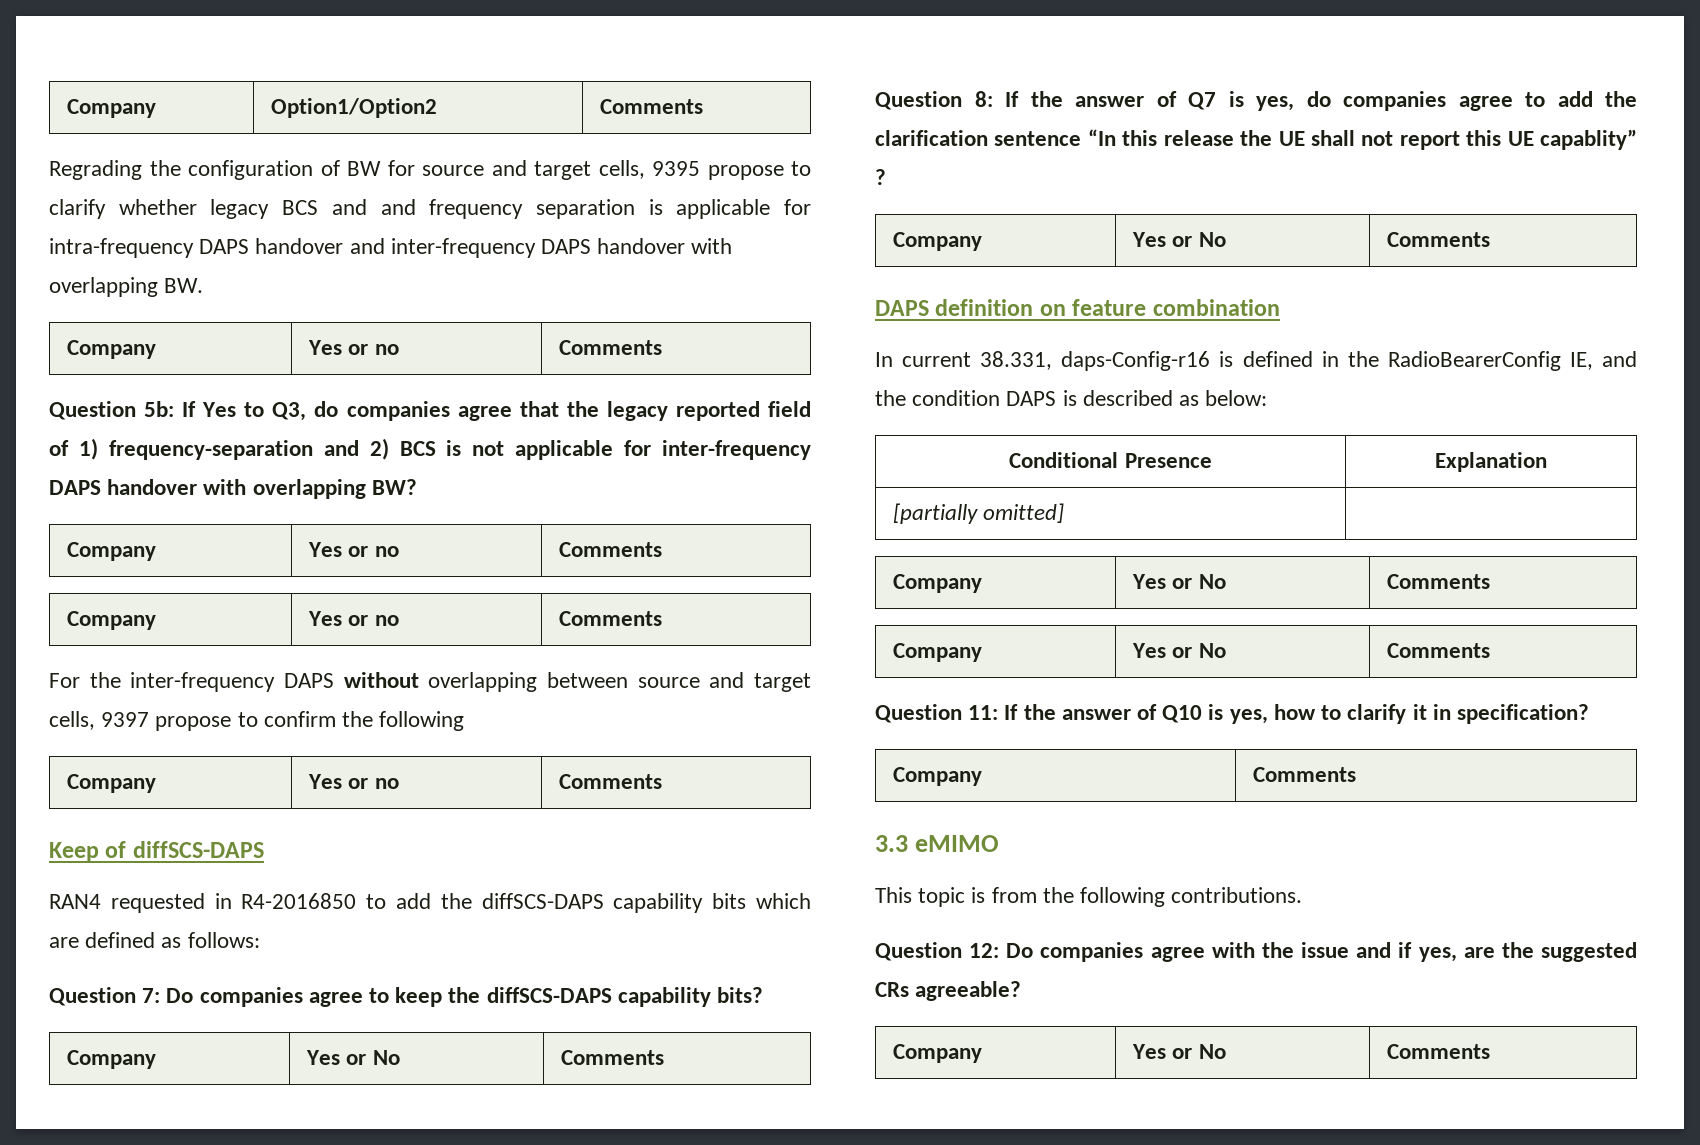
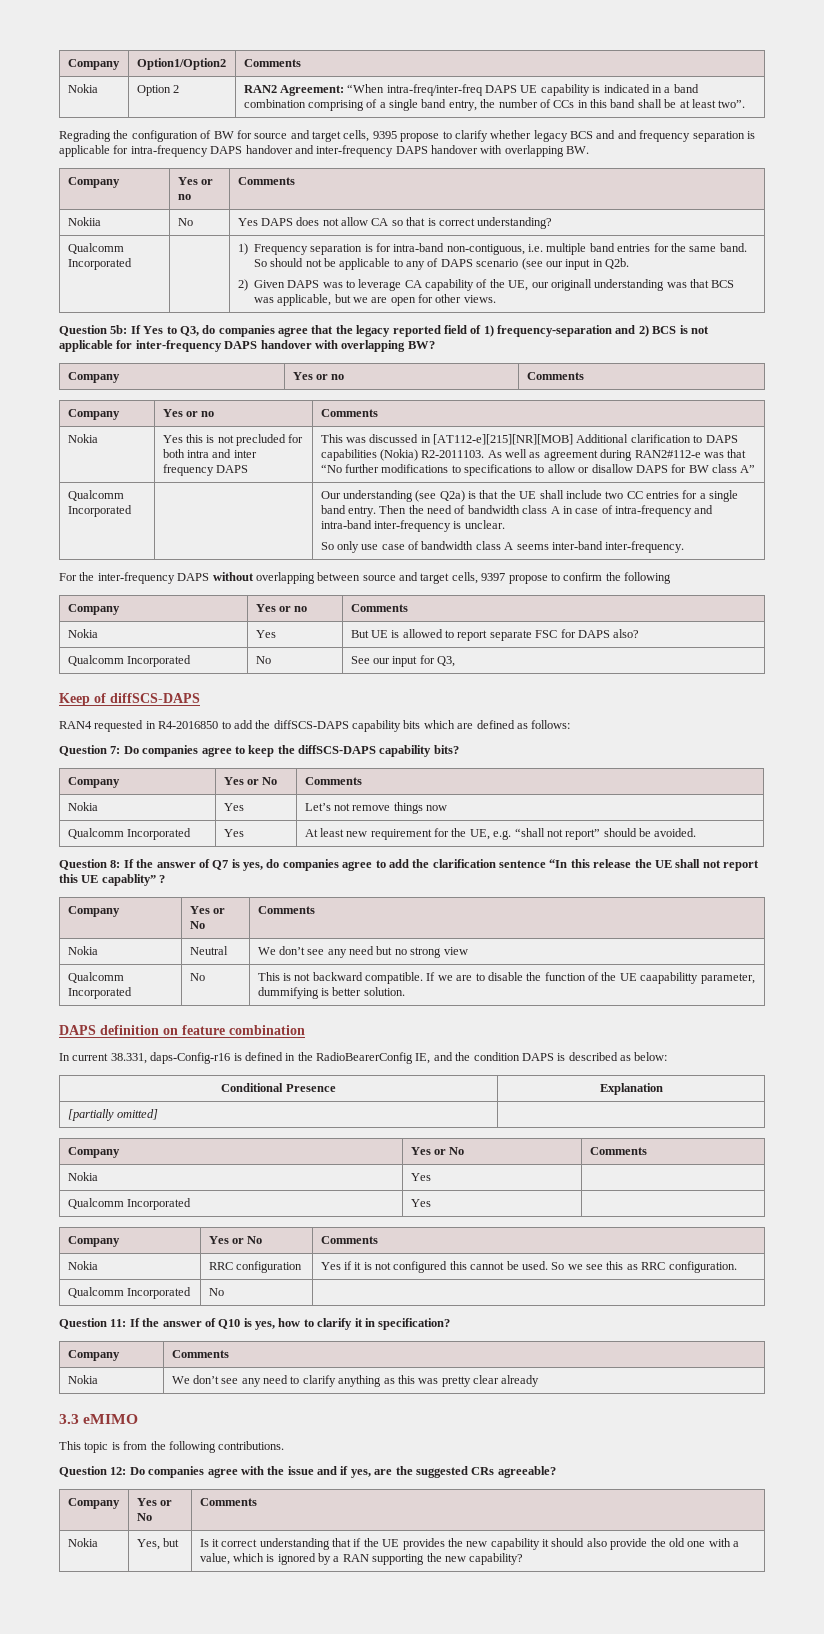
+ Nokia | Option 2 | RAN2 Agreement: “When intra-freq/inter-freq DAPS UE capability is indicated in a band combination comprising of a single band entry, the number of CCs in this band shall be at least two”.
+ Nokiia | No | Yes DAPS does not allow CA so that is correct understanding?
+ Qualcomm Incorporated | | 1) Frequency separation is for intra-band non-contiguous, i.e. multiple band entries for the same band. So should not be applicable to any of DAPS scenario (see our input in Q2b.
+ 2) Given DAPS was to leverage CA capability of the UE, our originall understanding was that BCS was applicable, but we are open for other views.
+ Nokia | Yes this is not precluded for both intra and inter frequency DAPS | This was discussed in [AT112-e][215][NR][MOB] Additional clarification to DAPS capabilities (Nokia) R2-2011103. As well as agreement during RAN2#112-e was that “No further modifications to specifications to allow or disallow DAPS for BW class A”
+ Qualcomm Incorporated | | Our understanding (see Q2a) is that the UE shall include two CC entries for a single band entry. Then the need of bandwidth class A in case of intra-frequency and intra-band inter-frequency is unclear.
+ So only use case of bandwidth class A seems inter-band inter-frequency.
+ Nokia | Yes | But UE is allowed to report separate FSC for DAPS also?
+ Qualcomm Incorporated | No | See our input for Q3,
+ Nokia | Yes | Let’s not remove things now
+ Qualcomm Incorporated | Yes | At least new requirement for the UE, e.g. “shall not report” should be avoided.
+ Nokia | Neutral | We don’t see any need but no strong view
+ Qualcomm Incorporated | No | This is not backward compatible. If we are to disable the function of the UE caapabilitty parameter, dummifying is better solution.
  [partially omitted] |
  Company | Yes or No | Comments
+ Nokia | Yes |
+ Qualcomm Incorporated | Yes |
  Company | Yes or No | Comments
+ Nokia | RRC configuration | Yes if it is not configured this cannot be used. So we see this as RRC configuration.
+ Qualcomm Incorporated | No |
+ Nokia | We don’t see any need to clarify anything as this was pretty clear already
+ Nokia | Yes, but | Is it correct understanding that if the UE provides the new capability it should also provide the old one with a value, which is ignored by a RAN supporting the new capability?

